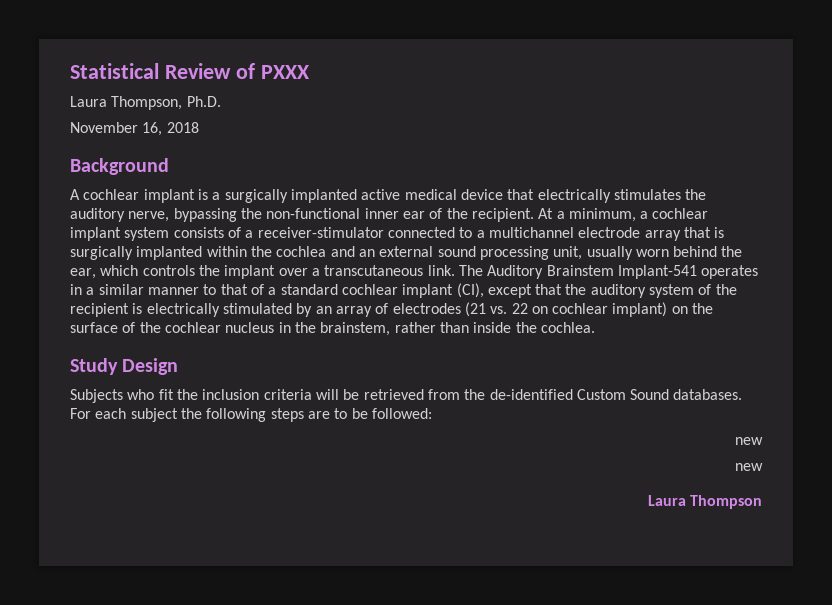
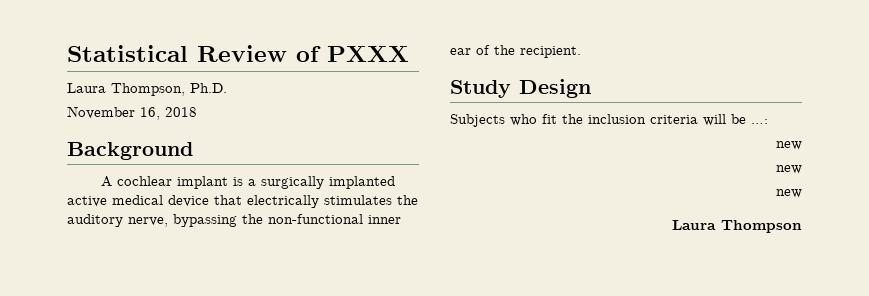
- At a minimum, a cochlear implant system consists of a receiver-stimulator connected to a multichannel electrode array that is surgically implanted within the cochlea and an external sound processing unit, usually worn behind the ear, which controls the implant over a transcutaneous link. The Auditory Brainstem Implant-541 operates in a similar manner to that of a standard cochlear implant (CI), except that the auditory system of the recipient is electrically stimulated by an array of electrodes (21 vs. 22 on cochlear implant) on the surface of the cochlear nucleus in the brainstem, rather than inside the cochlea.
- Subjects who fit the inclusion criteria will be retrieved from the de-identified Custom Sound databases. For each subject the following steps are to be followed:
+ Subjects who fit the inclusion criteria will be …:
+ new

